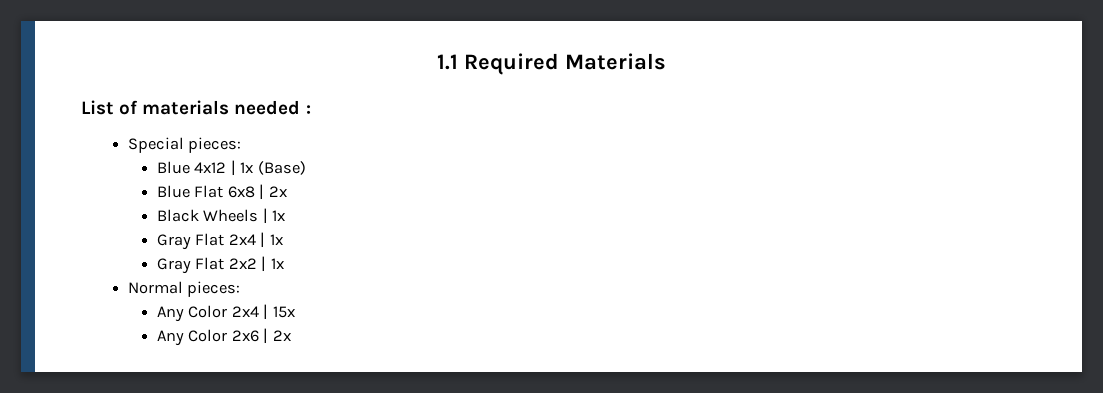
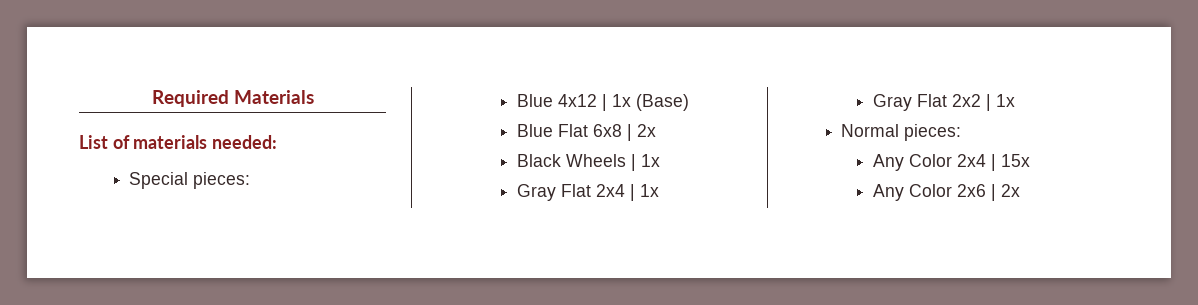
- 1.1 Required Materials
+ Required Materials
- List of materials needed :
+ List of materials needed:

